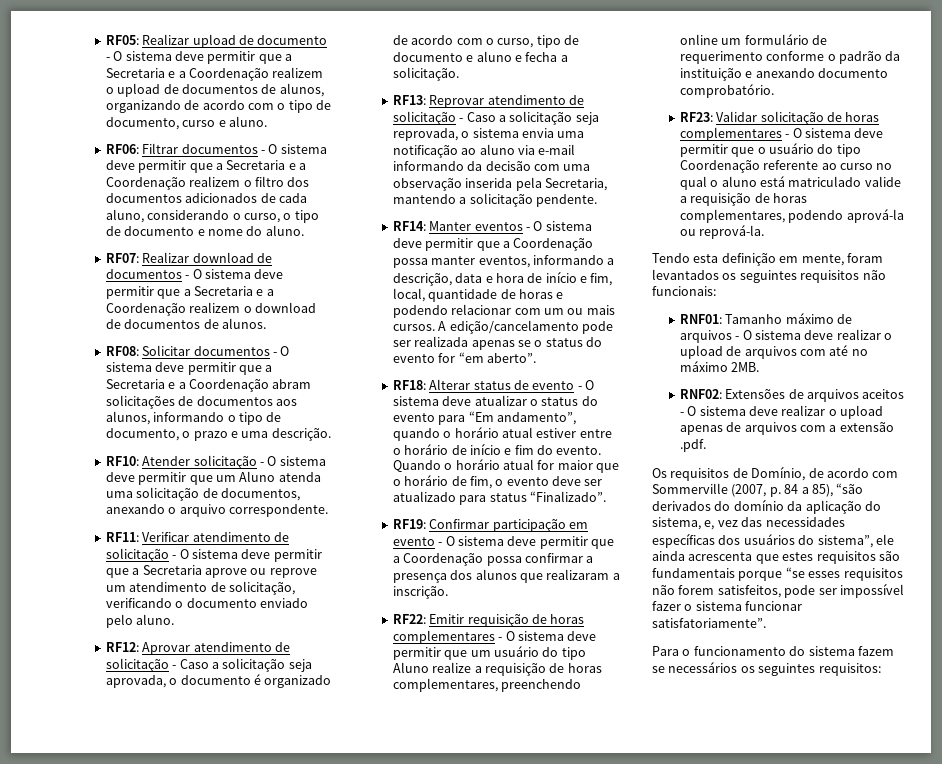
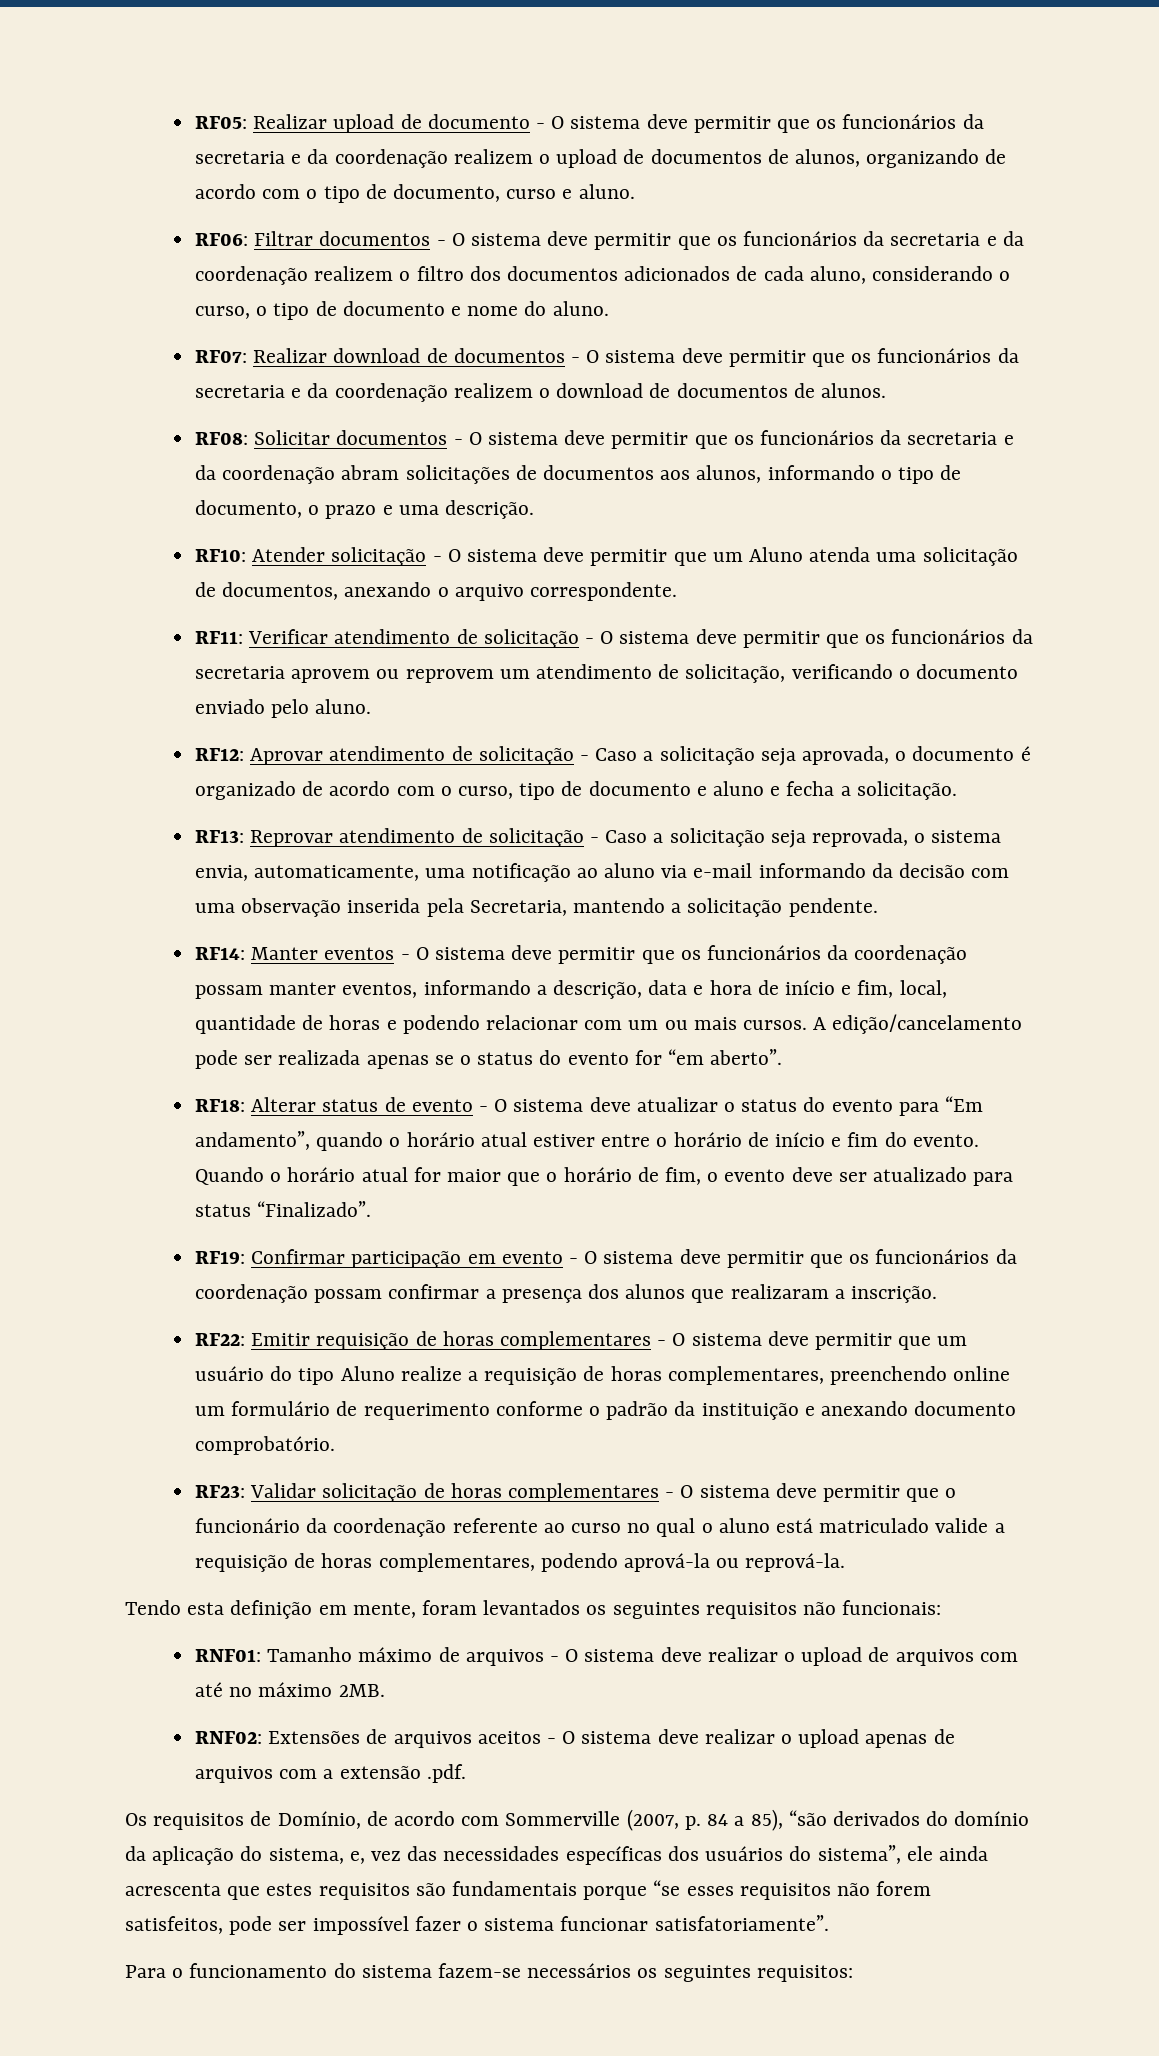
- RF05: Realizar upload de documento - O sistema deve permitir que a Secretaria e a Coordenação realizem o upload de documentos de alunos, organizando de acordo com o tipo de documento, curso e aluno.
+ RF05: Realizar upload de documento - O sistema deve permitir que os funcionários da secretaria e da coordenação realizem o upload de documentos de alunos, organizando de acordo com o tipo de documento, curso e aluno.
- RF06: Filtrar documentos - O sistema deve permitir que a Secretaria e a Coordenação realizem o filtro dos documentos adicionados de cada aluno, considerando o curso, o tipo de documento e nome do aluno.
+ RF06: Filtrar documentos - O sistema deve permitir que os funcionários da secretaria e da coordenação realizem o filtro dos documentos adicionados de cada aluno, considerando o curso, o tipo de documento e nome do aluno.
- RF07: Realizar download de documentos - O sistema deve permitir que a Secretaria e a Coordenação realizem o download de documentos de alunos.
+ RF07: Realizar download de documentos - O sistema deve permitir que os funcionários da secretaria e da coordenação realizem o download de documentos de alunos.
- RF08: Solicitar documentos - O sistema deve permitir que a Secretaria e a Coordenação abram solicitações de documentos aos alunos, informando o tipo de documento, o prazo e uma descrição.
+ RF08: Solicitar documentos - O sistema deve permitir que os funcionários da secretaria e da coordenação abram solicitações de documentos aos alunos, informando o tipo de documento, o prazo e uma descrição.
- RF11: Verificar atendimento de solicitação - O sistema deve permitir que a Secretaria aprove ou reprove um atendimento de solicitação, verificando o documento enviado pelo aluno.
+ RF11: Verificar atendimento de solicitação - O sistema deve permitir que os funcionários da secretaria aprovem ou reprovem um atendimento de solicitação, verificando o documento enviado pelo aluno.
- RF13: Reprovar atendimento de solicitação - Caso a solicitação seja reprovada, o sistema envia uma notificação ao aluno via e-mail informando da decisão com uma observação inserida pela Secretaria, mantendo a solicitação pendente.
+ RF13: Reprovar atendimento de solicitação - Caso a solicitação seja reprovada, o sistema envia, automaticamente, uma notificação ao aluno via e-mail informando da decisão com uma observação inserida pela Secretaria, mantendo a solicitação pendente.
- RF14: Manter eventos - O sistema deve permitir que a Coordenação possa manter eventos, informando a descrição, data e hora de início e fim, local, quantidade de horas e podendo relacionar com um ou mais cursos.
+ RF14: Manter eventos - O sistema deve permitir que os funcionários da coordenação possam manter eventos, informando a descrição, data e hora de início e fim, local, quantidade de horas e podendo relacionar com um ou mais cursos.
- RF19: Confirmar participação em evento - O sistema deve permitir que a Coordenação possa confirmar a presença dos alunos que realizaram a inscrição.
+ RF19: Confirmar participação em evento - O sistema deve permitir que os funcionários da coordenação possam confirmar a presença dos alunos que realizaram a inscrição.
- RF23: Validar solicitação de horas complementares - O sistema deve permitir que o usuário do tipo Coordenação referente ao curso no qual o aluno está matriculado valide a requisição de horas complementares, podendo aprová-la ou reprová-la.
+ RF23: Validar solicitação de horas complementares - O sistema deve permitir que o funcionário da coordenação referente ao curso no qual o aluno está matriculado valide a requisição de horas complementares, podendo aprová-la ou reprová-la.
- Para o funcionamento do sistema fazem se necessários os seguintes requisitos:
+ Para o funcionamento do sistema fazem-se necessários os seguintes requisitos:

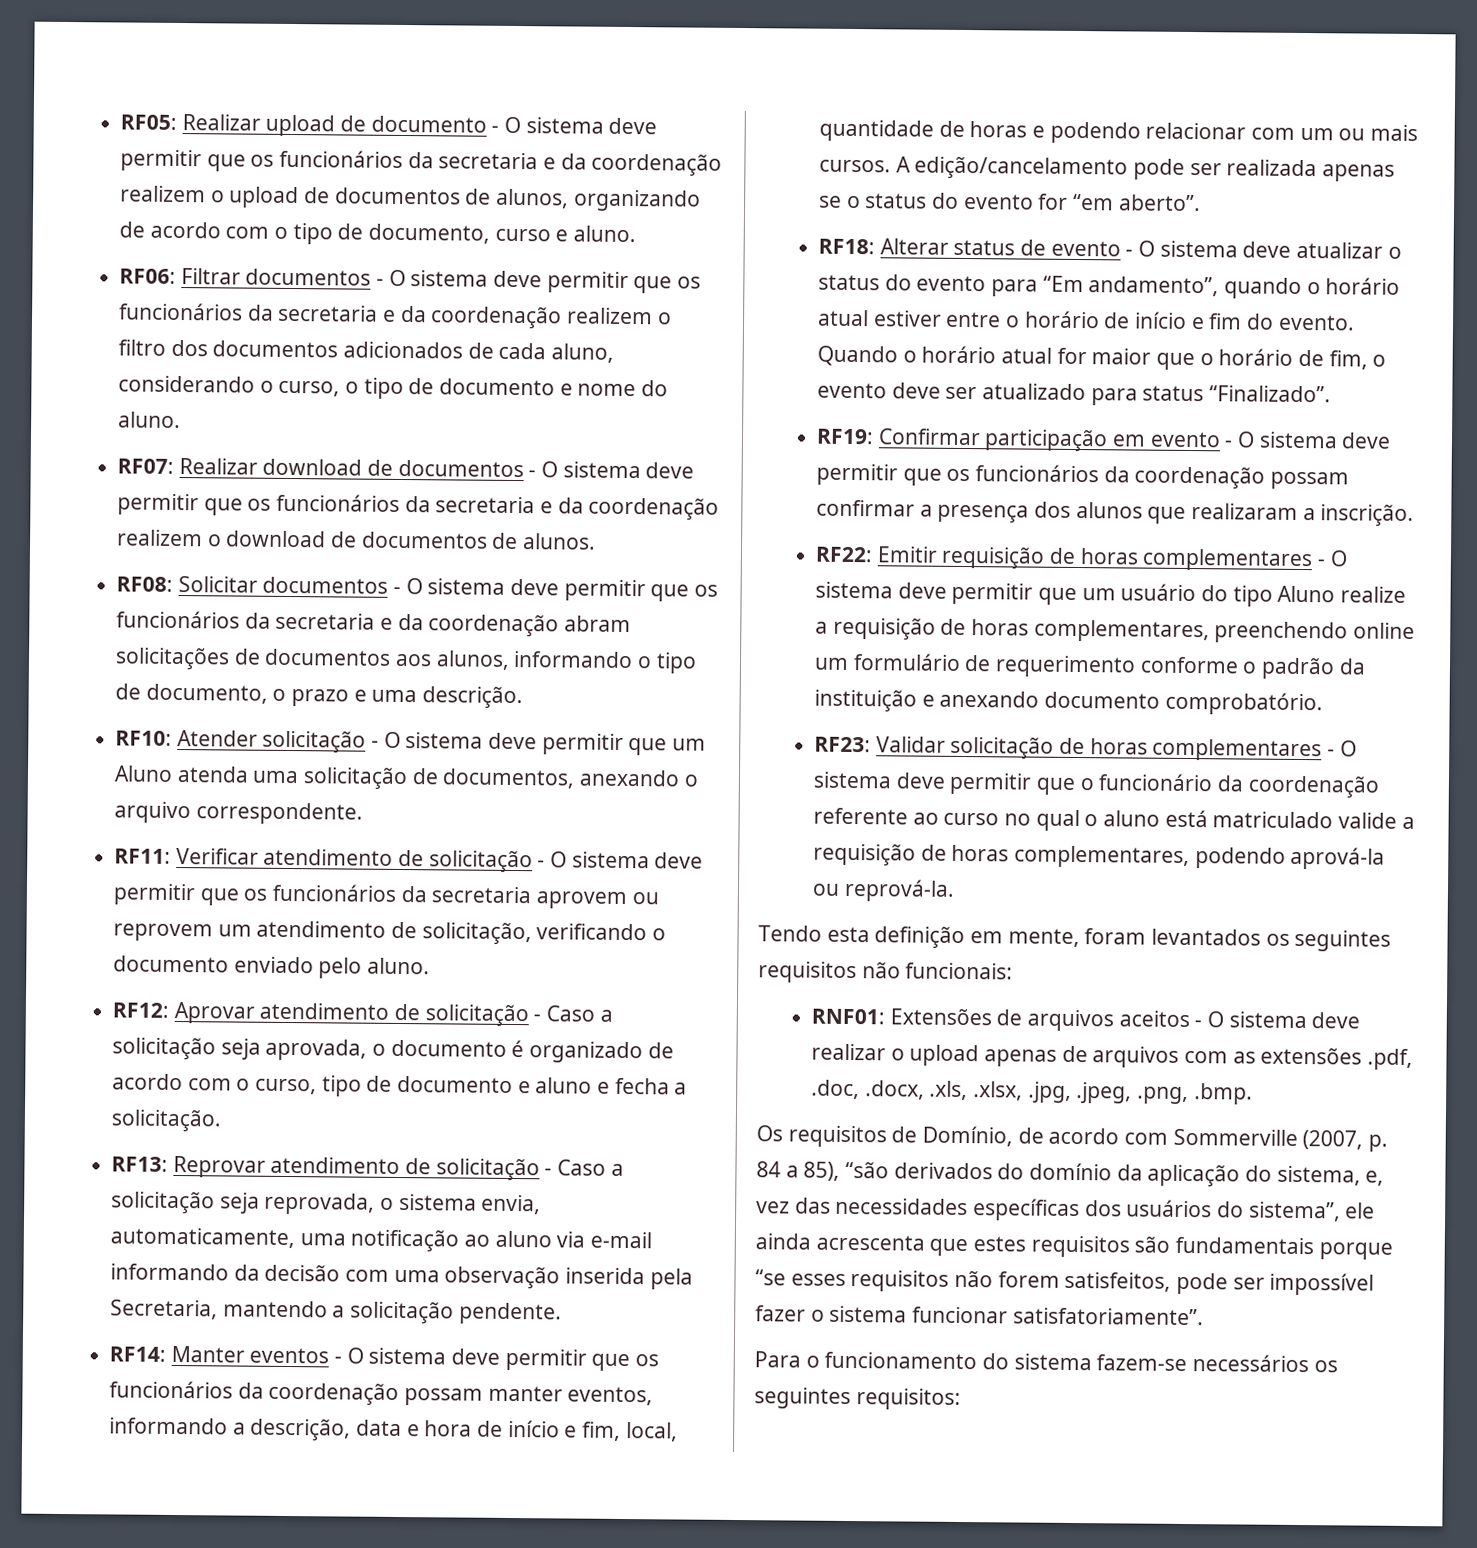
- RNF01: Tamanho máximo de arquivos - O sistema deve realizar o upload de arquivos com até no máximo 2MB.
- RNF02: Extensões de arquivos aceitos - O sistema deve realizar o upload apenas de arquivos com a extensão .pdf.
+ RNF01: Extensões de arquivos aceitos - O sistema deve realizar o upload apenas de arquivos com as extensões .pdf, .doc, .docx, .xls, .xlsx, .jpg, .jpeg, .png, .bmp.

